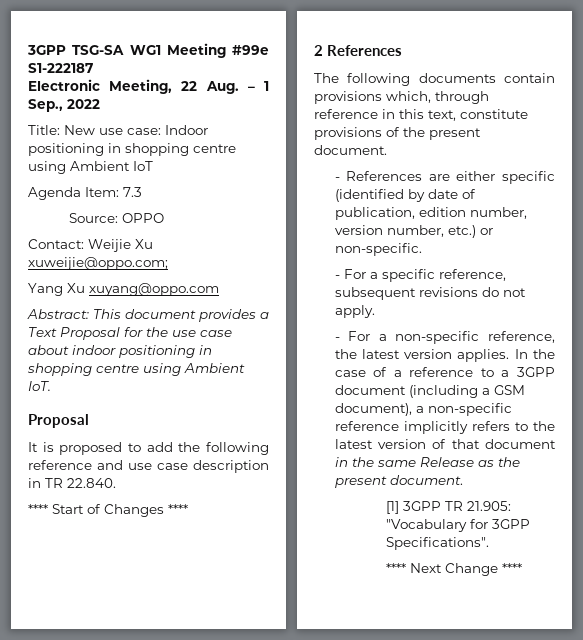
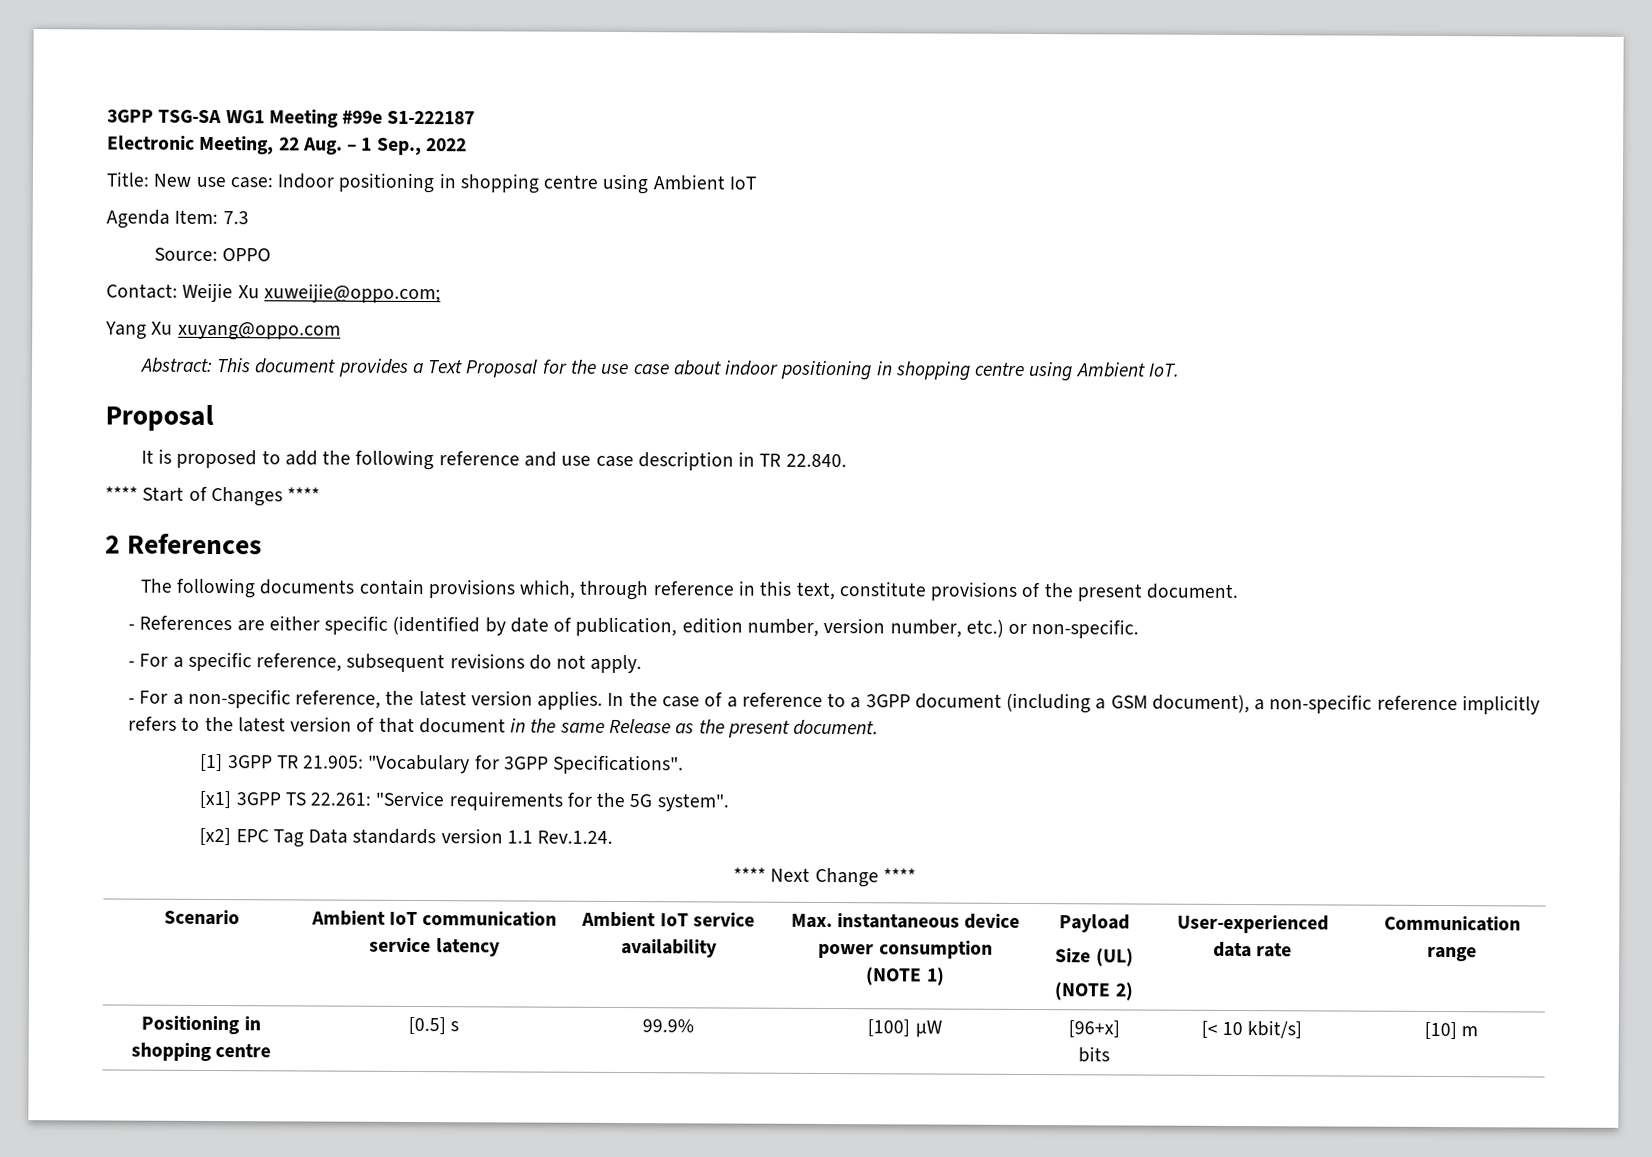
+ [x1] 3GPP TS 22.261: "Service requirements for the 5G system".
+ [x2] EPC Tag Data standards version 1.1 Rev.1.24.
  **** Next Change ****
+ Scenario | Ambient IoT communication service latency | Ambient IoT service availability | Max. instantaneous device power consumption
+ (NOTE 1) | Payload
+ Size (UL)
+ (NOTE 2) | User-experienced data rate | Communication range
+ Positioning in shopping centre | [0.5] s | 99.9% | [100] µW | [96+x] bits | [< 10 kbit/s] | [10] m

